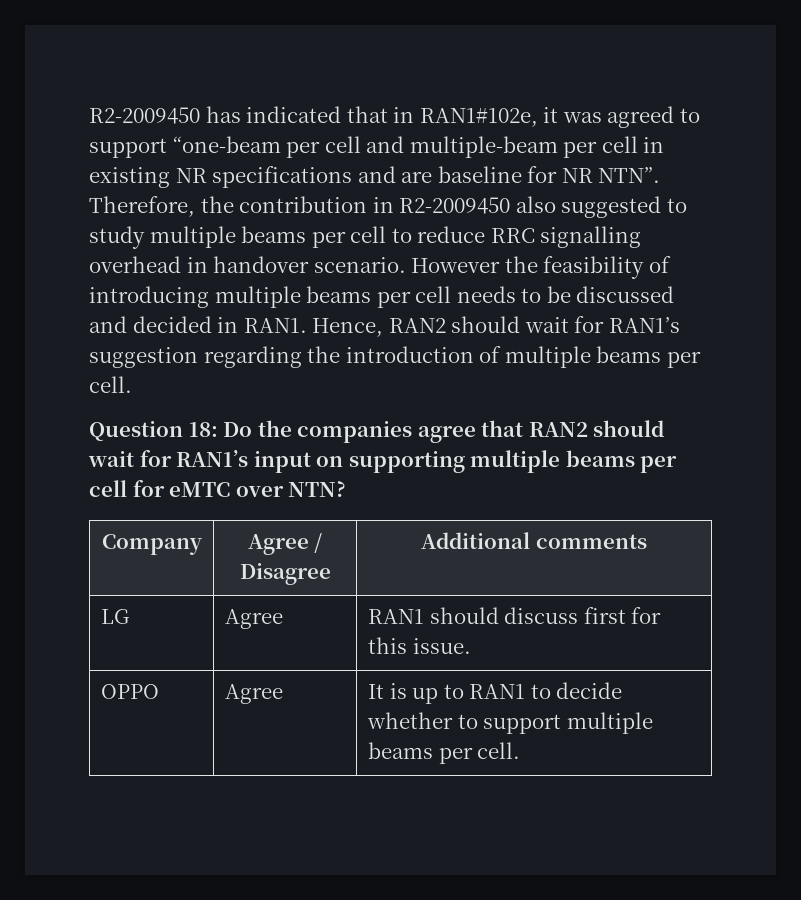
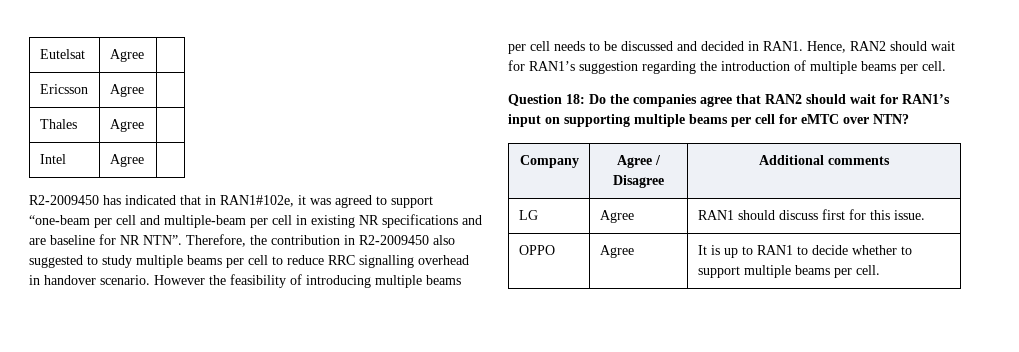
+ Eutelsat | Agree |
+ Ericsson | Agree |
+ Thales | Agree |
+ Intel | Agree |

